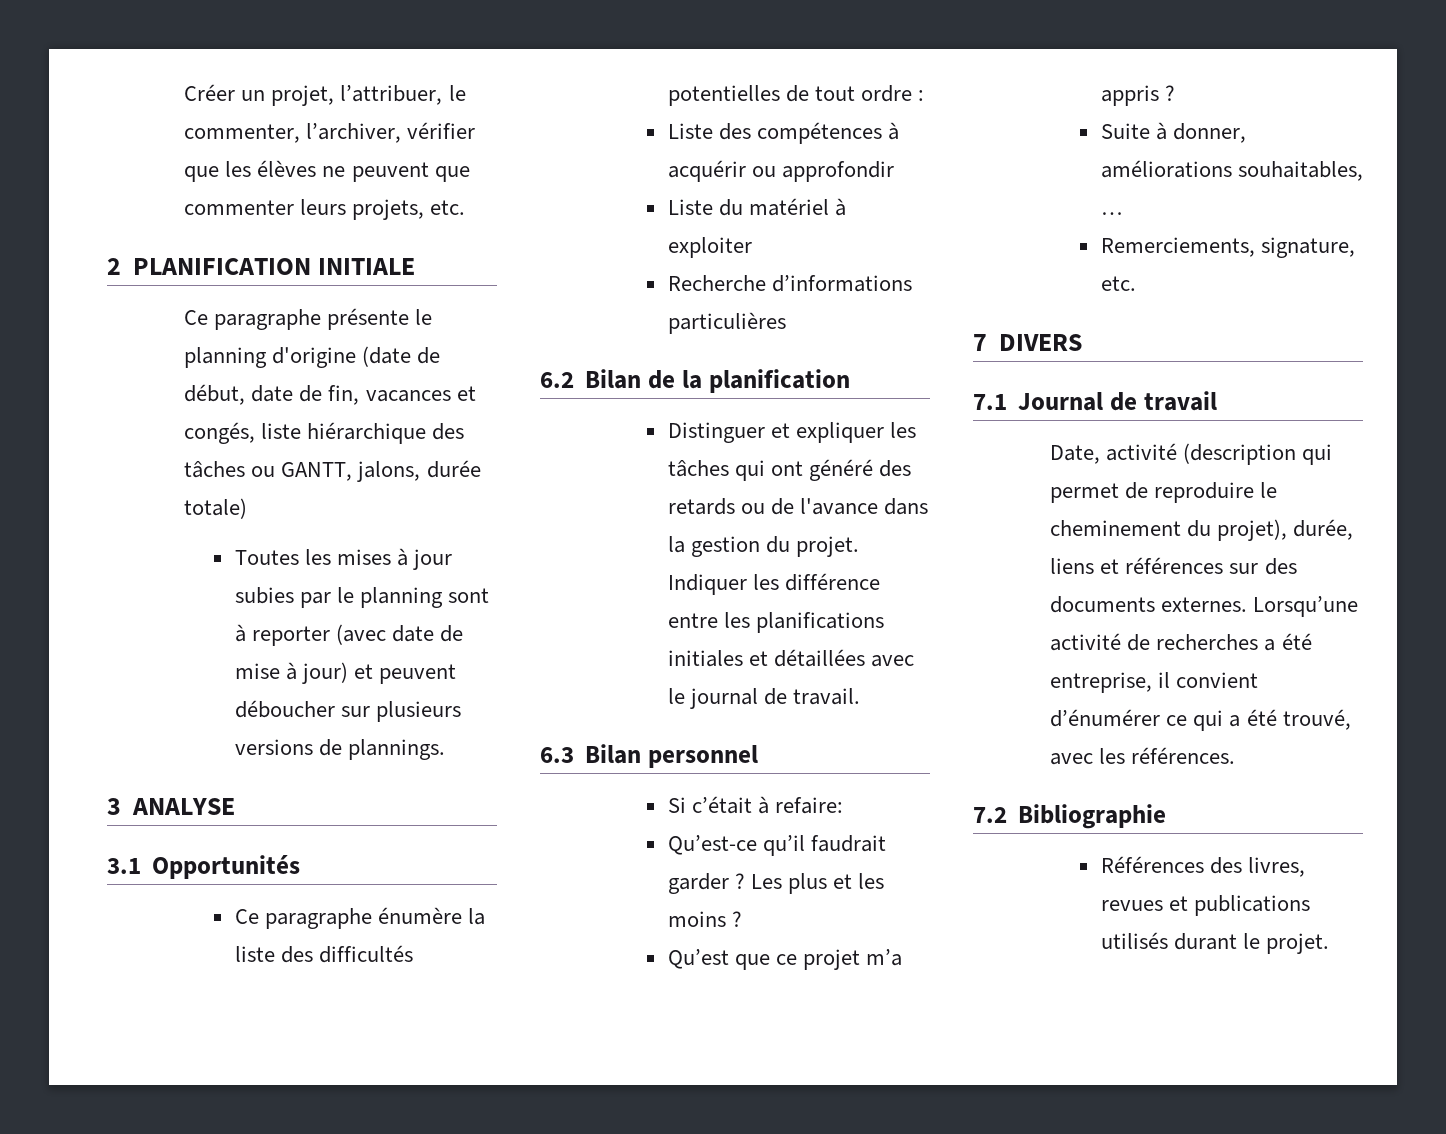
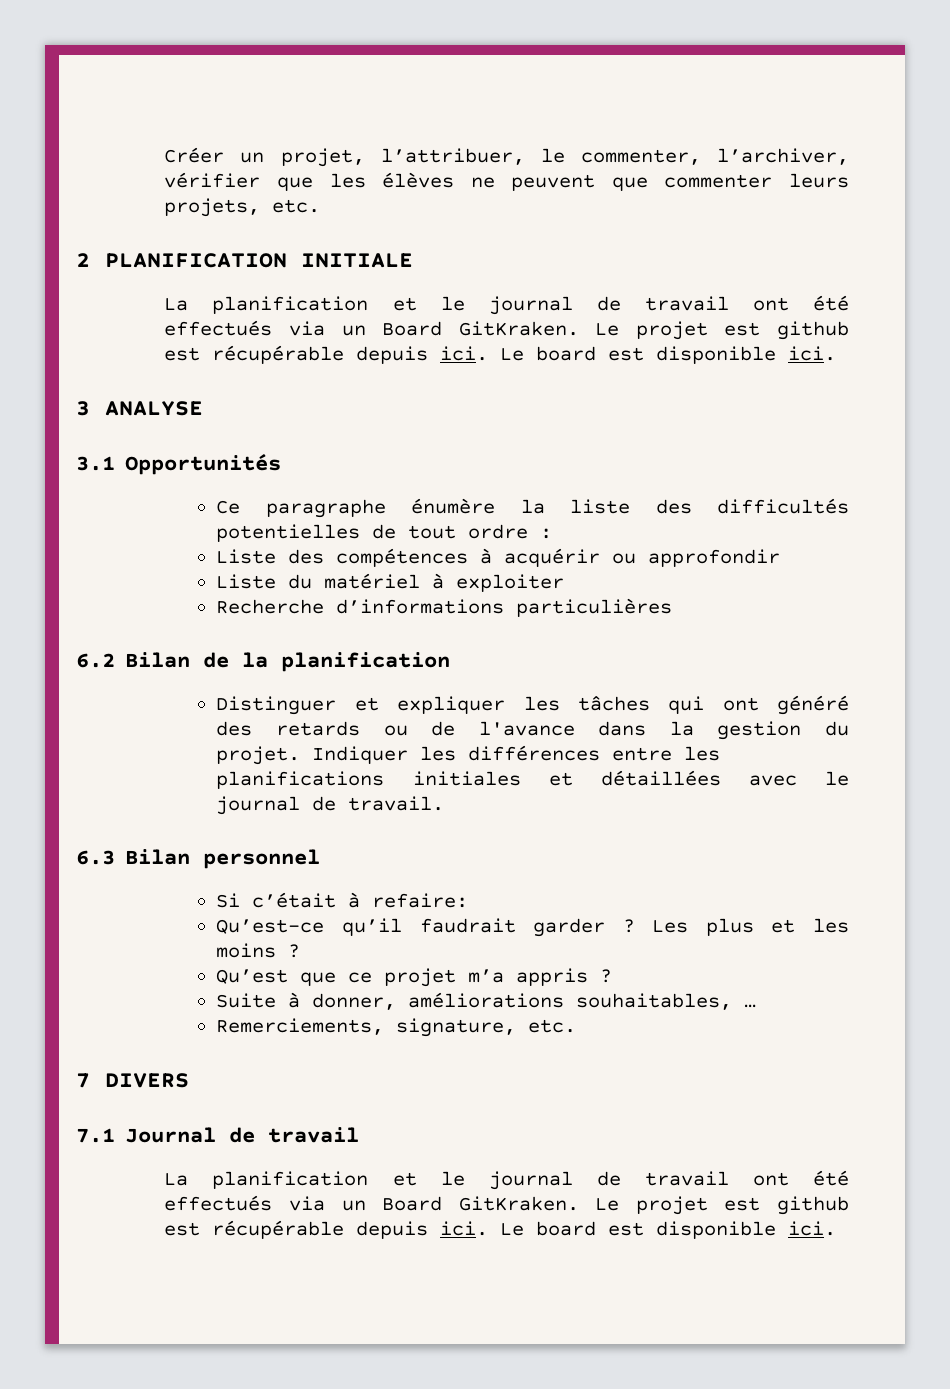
  2 PLANIFICATION INITIALE
- Ce paragraphe présente le planning d'origine (date de début, date de fin, vacances et congés, liste hiérarchique des tâches ou GANTT, jalons, durée totale)
- Toutes les mises à jour subies par le planning sont à reporter (avec date de mise à jour) et peuvent déboucher sur plusieurs versions de plannings.
+ La planification et le journal de travail ont été effectués via un Board GitKraken. Le projet est github est récupérable depuis ici. Le board est disponible ici.
- Indiquer les différence entre les planifications initiales et détaillées avec le journal de travail.
+ Indiquer les différences entre les planifications initiales et détaillées avec le journal de travail.
  7.1 Journal de travail
- Date, activité (description qui permet de reproduire le cheminement du projet), durée, liens et références sur des documents externes. Lorsqu’une activité de recherches a été entreprise, il convient d’énumérer ce qui a été trouvé, avec les références.
- 7.2 Bibliographie
- Références des livres, revues et publications utilisés durant le projet.
+ La planification et le journal de travail ont été effectués via un Board GitKraken. Le projet est github est récupérable depuis ici. Le board est disponible ici.

